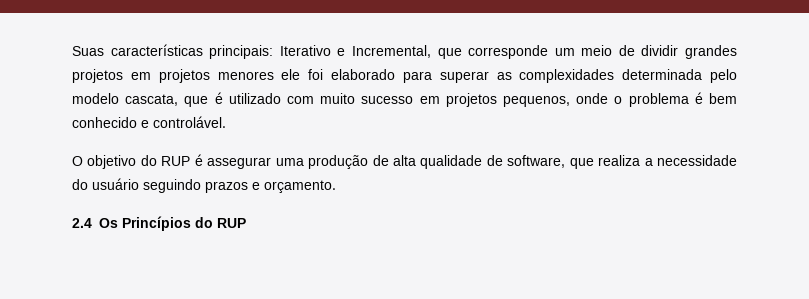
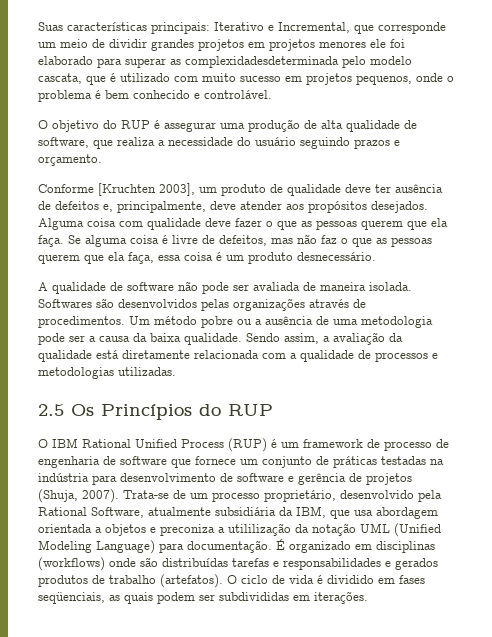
- Suas características principais: Iterativo e Incremental, que corresponde um meio de dividir grandes projetos em projetos menores ele foi elaborado para superar as complexidades determinada pelo modelo cascata, que é utilizado com muito sucesso em projetos pequenos, onde o problema é bem conhecido e controlável.
+ Suas características principais: Iterativo e Incremental, que corresponde um meio de dividir grandes projetos em projetos menores ele foi elaborado para superar as complexidadesdeterminada pelo modelo cascata, que é utilizado com muito sucesso em projetos pequenos, onde o problema é bem conhecido e controlável.
- 2.4 Os Princípios do RUP
+ Conforme [Kruchten 2003], um produto de qualidade deve ter ausência de defeitos e, principalmente, deve atender aos propósitos desejados. Alguma coisa com qualidade deve fazer o que as pessoas querem que ela faça. Se alguma coisa é livre de defeitos, mas não faz o que as pessoas querem que ela faça, essa coisa é um produto desnecessário.
+ A qualidade de software não pode ser avaliada de maneira isolada. Softwares são desenvolvidos pelas organizações através de procedimentos. Um método pobre ou a ausência de uma metodologia pode ser a causa da baixa qualidade. Sendo assim, a avaliação da qualidade está diretamente relacionada com a qualidade de processos e metodologias utilizadas.
+ 2.5 Os Princípios do RUP
+ O IBM Rational Unified Process (RUP) é um framework de processo de engenharia de software que fornece um conjunto de práticas testadas na indústria para desenvolvimento de software e gerência de projetos (Shuja, 2007). Trata-se de um processo proprietário, desenvolvido pela Rational Software, atualmente subsidiária da IBM, que usa abordagem orientada a objetos e preconiza a utililização da notação UML (Unified Modeling Language) para documentação. É organizado em disciplinas (workflows) onde são distribuídas tarefas e responsabilidades e gerados produtos de trabalho (artefatos). O ciclo de vida é dividido em fases seqüenciais, as quais podem ser subdivididas em iterações.

